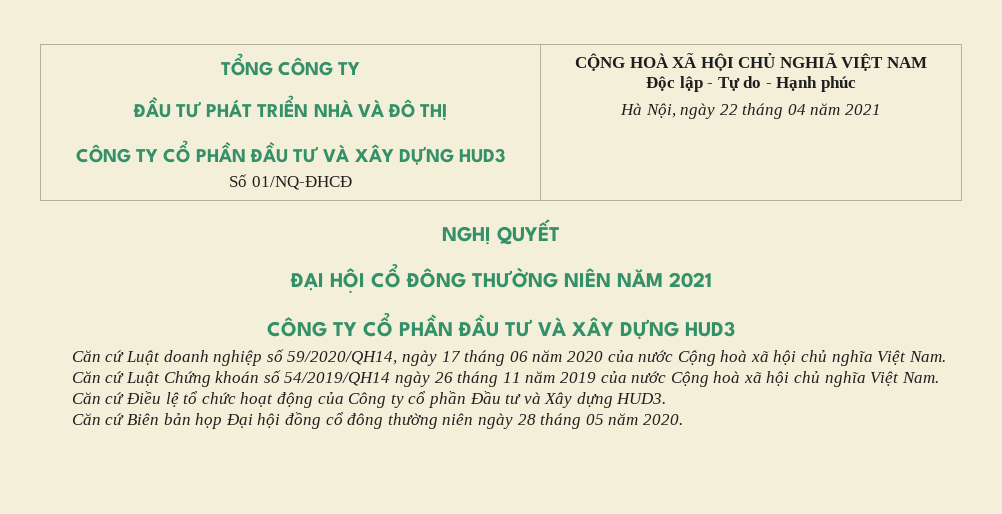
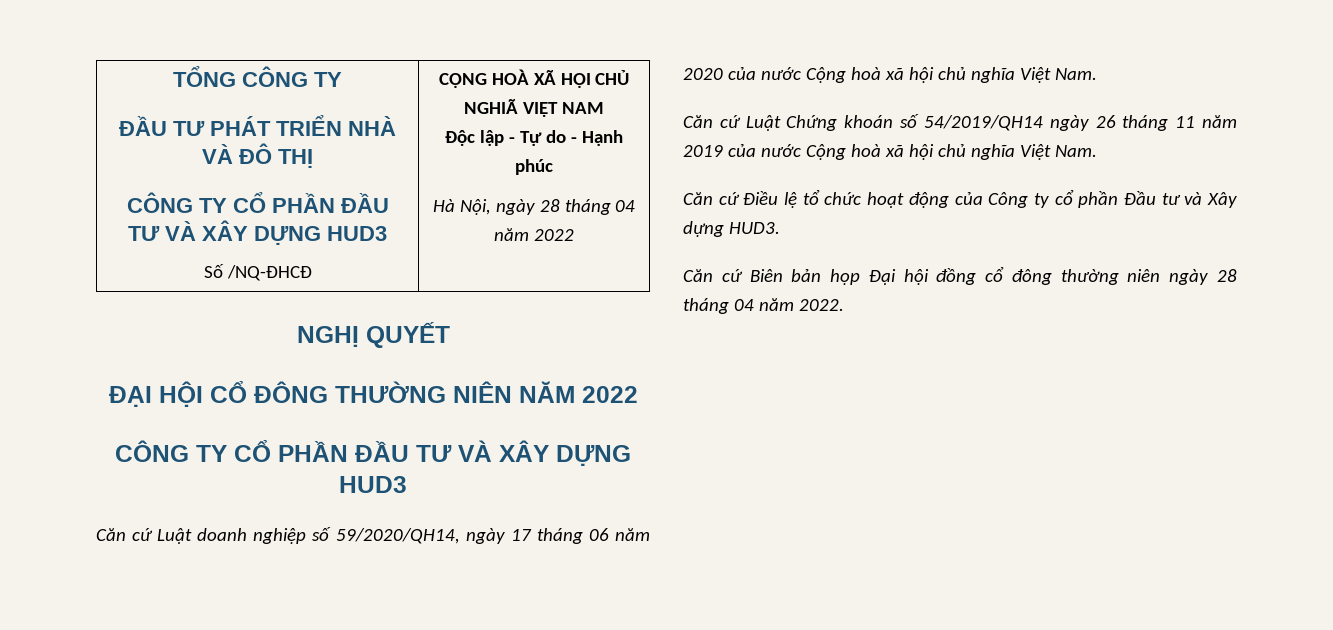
- Số 01/NQ-ĐHCĐ
+ Số /NQ-ĐHCĐ
- Hà Nội, ngày 22 tháng 04 năm 2021
+ Hà Nội, ngày 28 tháng 04 năm 2022
- ĐẠI HỘI CỔ ĐÔNG THƯỜNG NIÊN NĂM 2021
+ ĐẠI HỘI CỔ ĐÔNG THƯỜNG NIÊN NĂM 2022
- Căn cứ Biên bản họp Đại hội đồng cổ đông thường niên ngày 28 tháng 05 năm 2020.
+ Căn cứ Biên bản họp Đại hội đồng cổ đông thường niên ngày 28 tháng 04 năm 2022.

